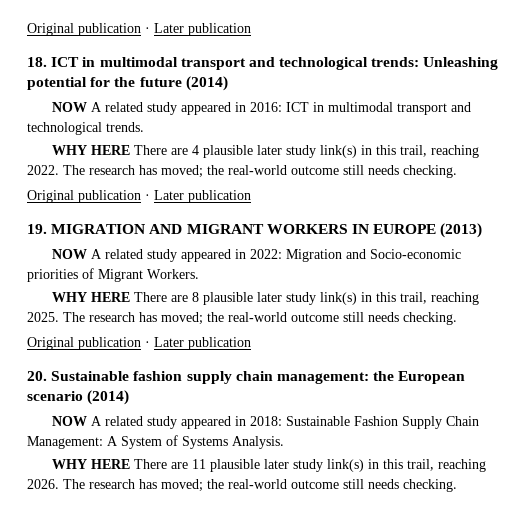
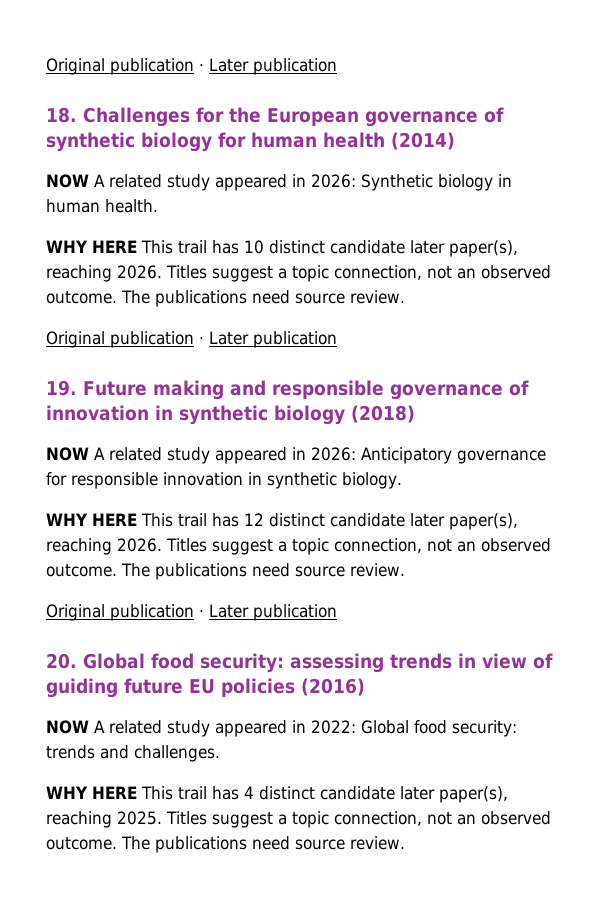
- 18. ICT in multimodal transport and technological trends: Unleashing potential for the future (2014)
- NOW A related study appeared in 2016: ICT in multimodal transport and technological trends.
- WHY HERE There are 4 plausible later study link(s) in this trail, reaching 2022. The research has moved; the real-world outcome still needs checking.
+ 18. Challenges for the European governance of synthetic biology for human health (2014)
+ NOW A related study appeared in 2026: Synthetic biology in human health.
+ WHY HERE This trail has 10 distinct candidate later paper(s), reaching 2026. Titles suggest a topic connection, not an observed outcome. The publications need source review.
- 19. MIGRATION AND MIGRANT WORKERS IN EUROPE (2013)
+ 19. Future making and responsible governance of innovation in synthetic biology (2018)
+ NOW A related study appeared in 2026: Anticipatory governance for responsible innovation in synthetic biology.
+ WHY HERE This trail has 12 distinct candidate later paper(s), reaching 2026. Titles suggest a topic connection, not an observed outcome. The publications need source review.
+ Original publication · Later publication
+ 20. Global food security: assessing trends in view of guiding future EU policies (2016)
- NOW A related study appeared in 2022: Migration and Socio-economic priorities of Migrant Workers.
- WHY HERE There are 8 plausible later study link(s) in this trail, reaching 2025. The research has moved; the real-world outcome still needs checking.
- Original publication · Later publication
- 20. Sustainable fashion supply chain management: the European scenario (2014)
- NOW A related study appeared in 2018: Sustainable Fashion Supply Chain Management: A System of Systems Analysis.
- WHY HERE There are 11 plausible later study link(s) in this trail, reaching 2026. The research has moved; the real-world outcome still needs checking.
+ NOW A related study appeared in 2022: Global food security: trends and challenges.
+ WHY HERE This trail has 4 distinct candidate later paper(s), reaching 2025. Titles suggest a topic connection, not an observed outcome. The publications need source review.

